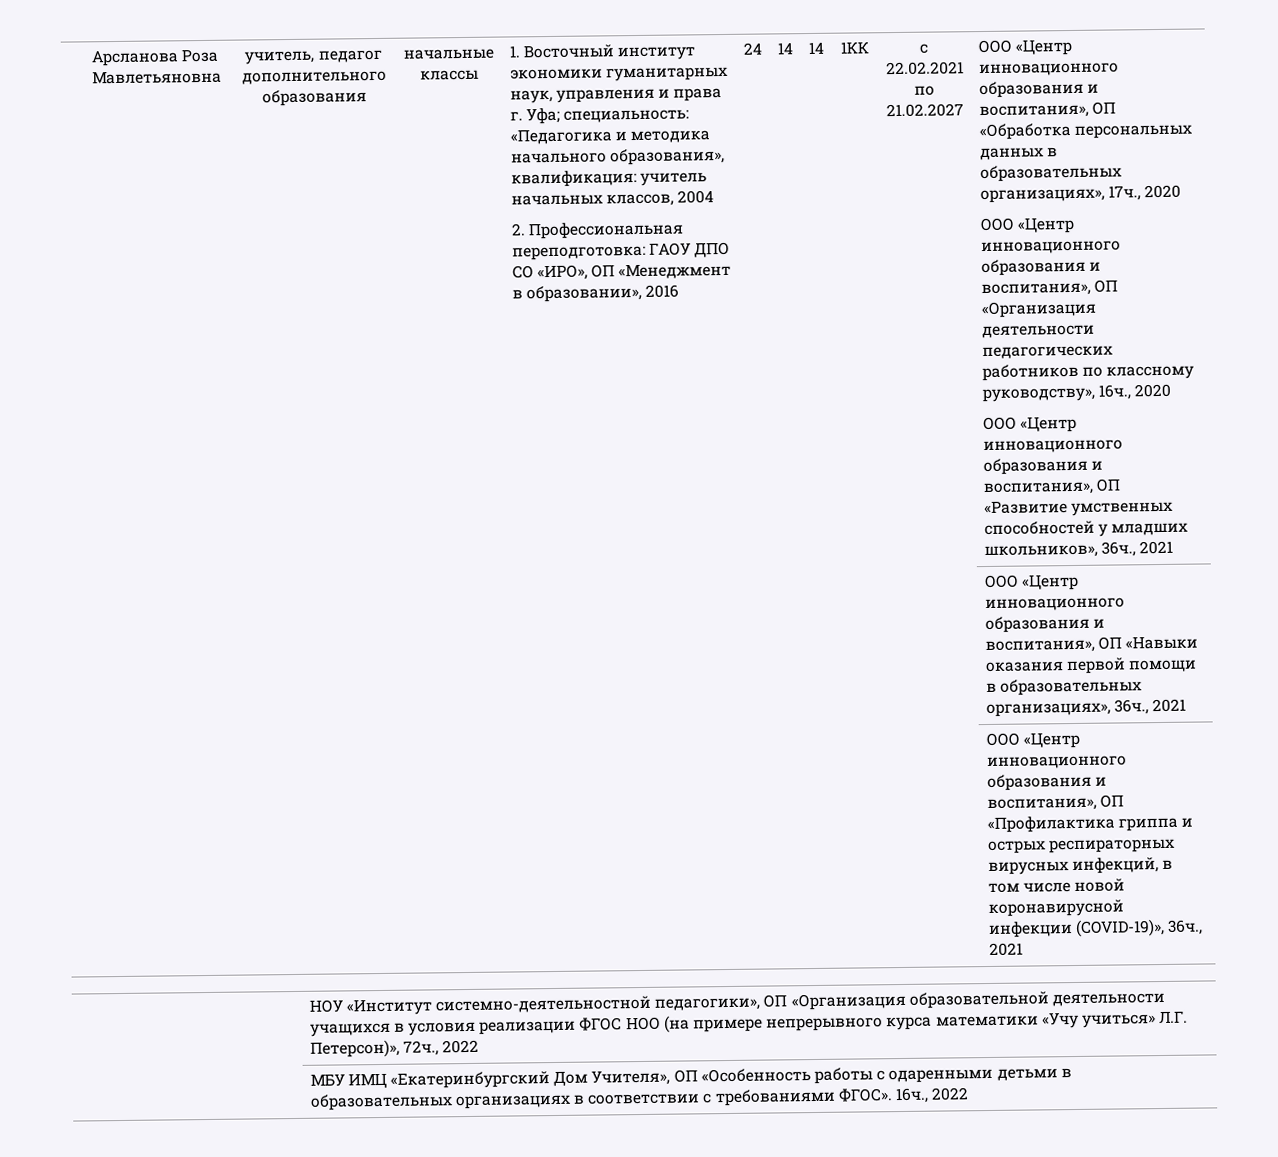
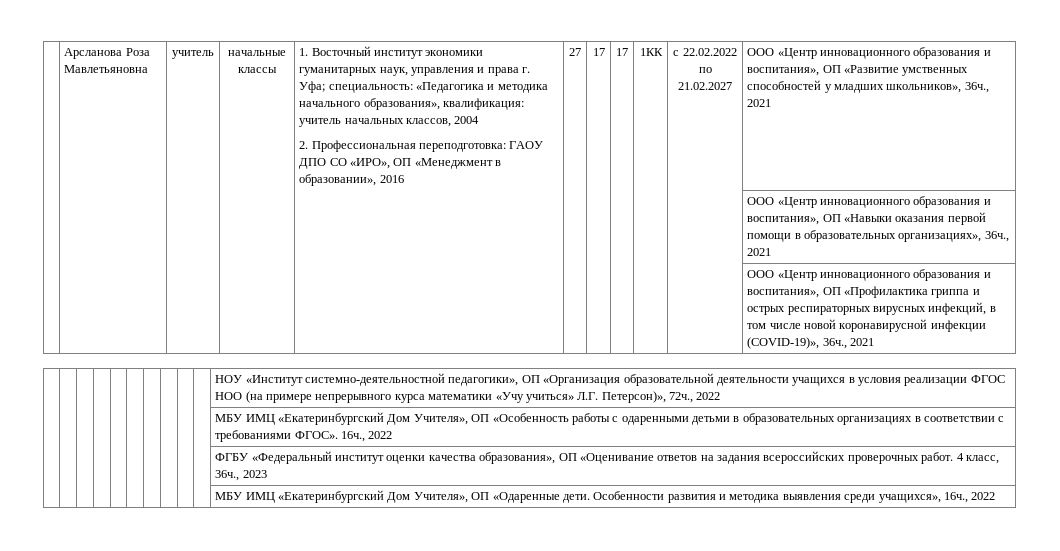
- Арсланова Роза Мавлетьяновна | учитель, педагог дополнительного образования
+ Арсланова Роза Мавлетьяновна | учитель
- 24 | 14 | 14
+ 27 | 17 | 17
- с 22.02.2021 по 21.02.2027
+ с 22.02.2022 по 21.02.2027
- ООО «Центр инновационного образования и воспитания», ОП «Обработка персональных данных в образовательных организациях», 17ч., 2020
- ООО «Центр инновационного образования и воспитания», ОП «Организация деятельности педагогических работников по классному руководству», 16ч., 2020
+ | | | | | | | | | | ФГБУ «Федеральный институт оценки качества образования», ОП «Оценивание ответов на задания всероссийских проверочных работ. 4 класс, 36ч., 2023
+ | | | | | | | | | | МБУ ИМЦ «Екатеринбургский Дом Учителя», ОП «Одаренные дети. Особенности развития и методика выявления среди учащихся», 16ч., 2022

